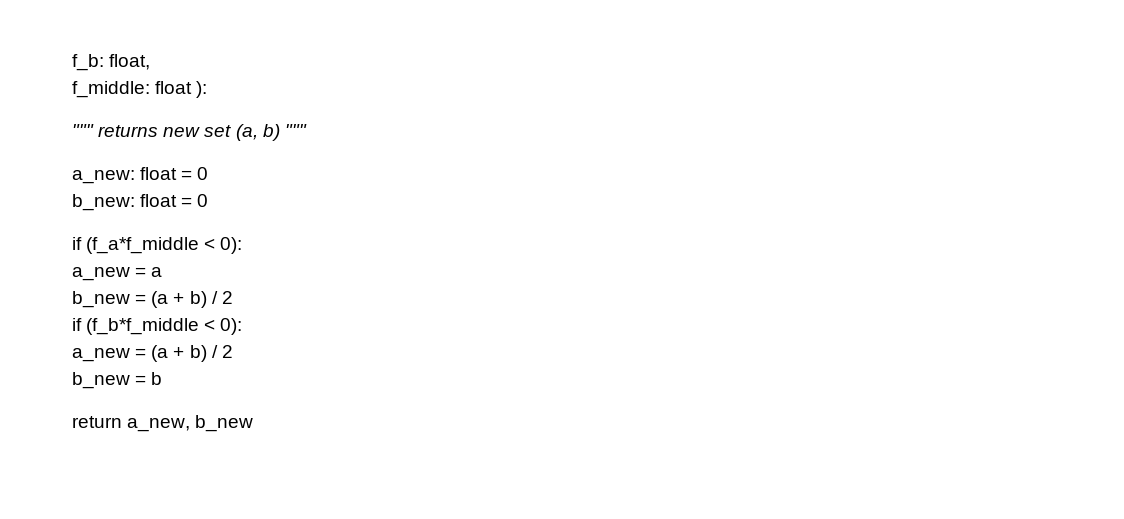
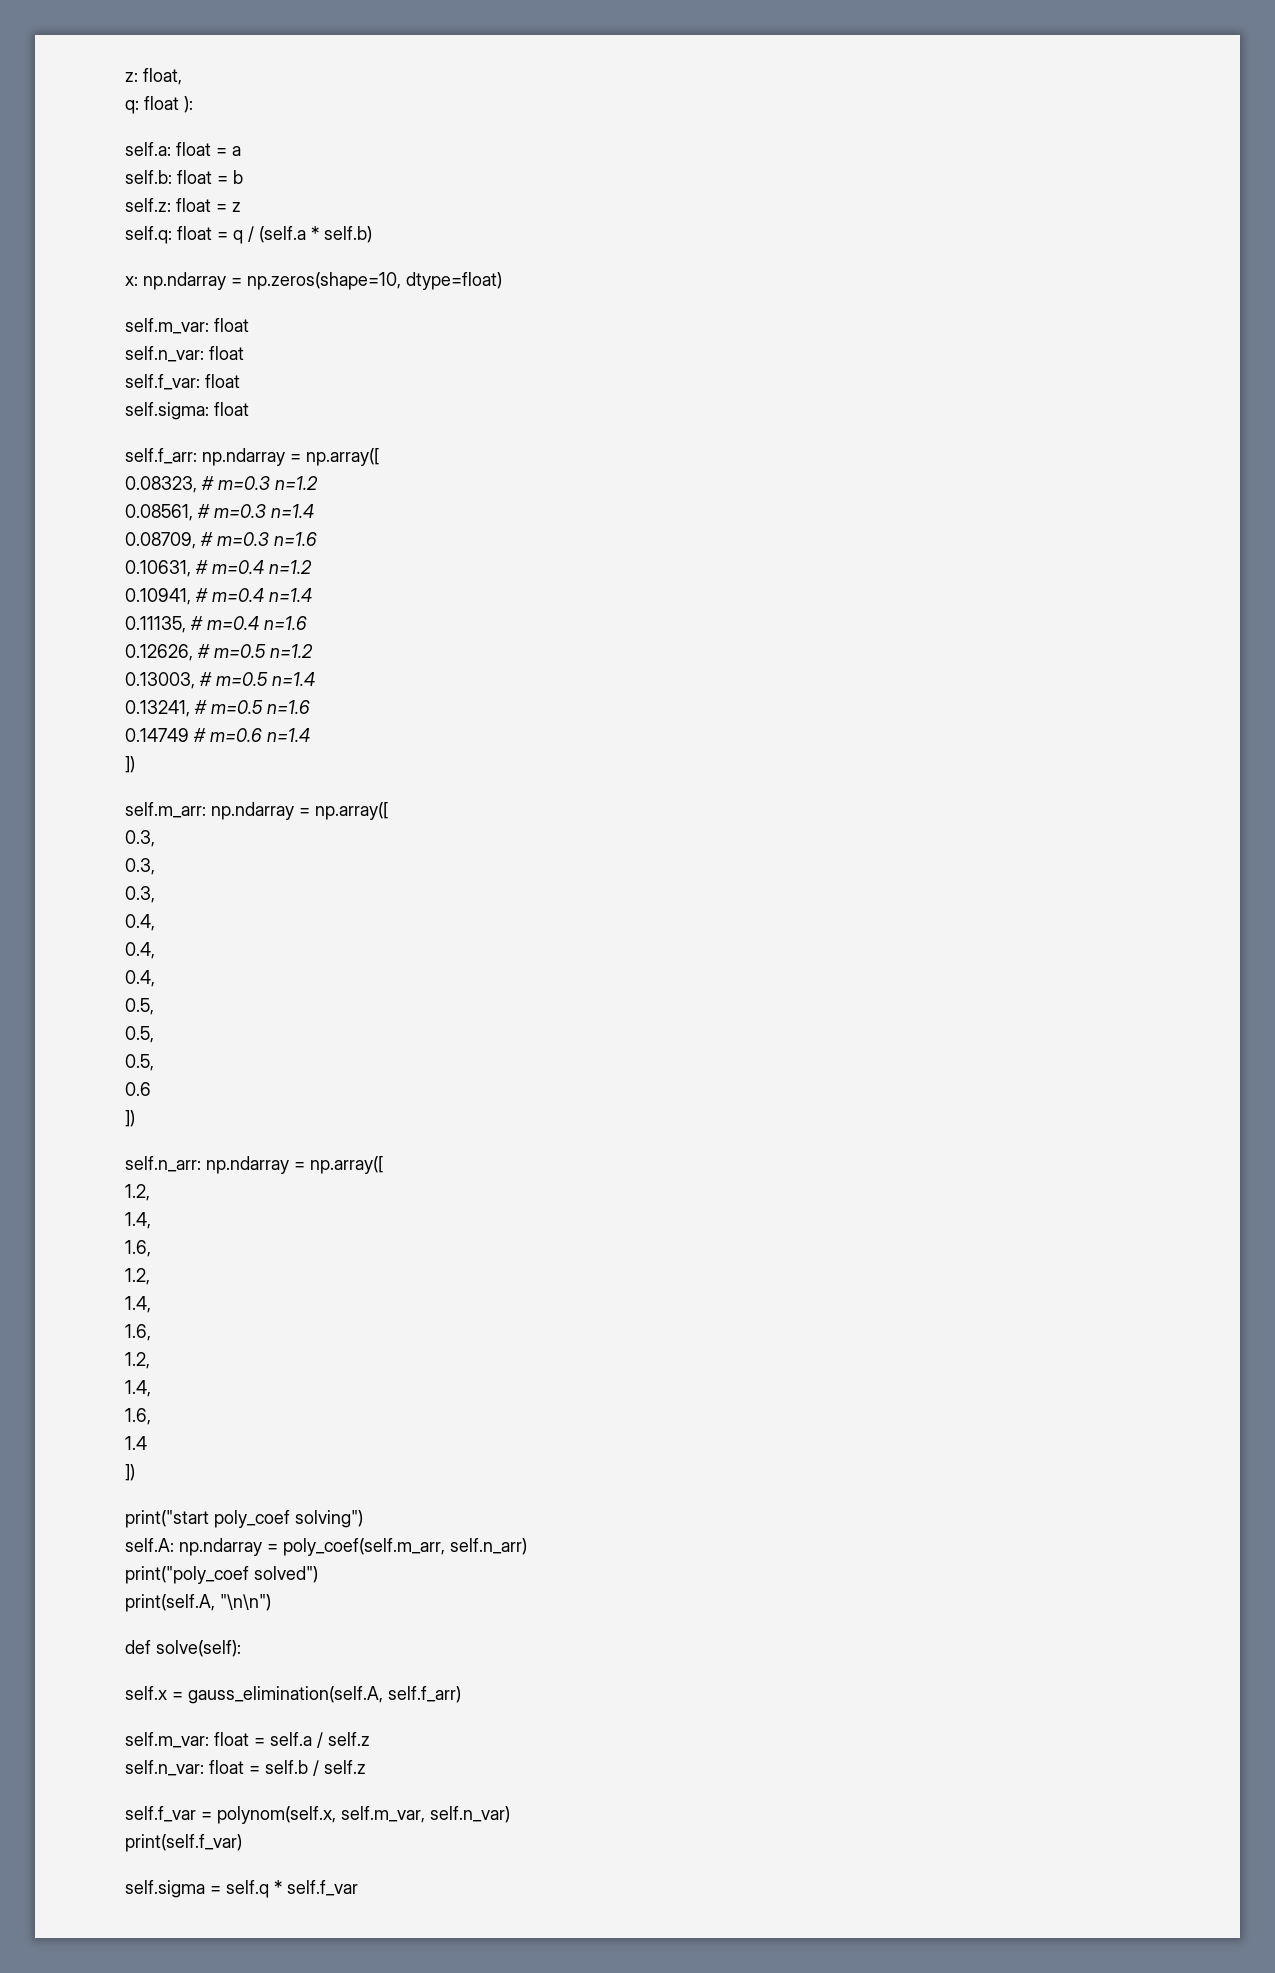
- f_b: float,
+ z: float,
- f_middle: float ):
+ q: float ):
- """ returns new set (a, b) """
- a_new: float = 0
- b_new: float = 0
- if (f_a*f_middle < 0):
- a_new = a
- b_new = (a + b) / 2
- if (f_b*f_middle < 0):
- a_new = (a + b) / 2
- b_new = b
- return a_new, b_new
+ self.a: float = a
+ self.b: float = b
+ self.z: float = z
+ self.q: float = q / (self.a * self.b)
+ x: np.ndarray = np.zeros(shape=10, dtype=float)
+ self.m_var: float
+ self.n_var: float
+ self.f_var: float
+ self.sigma: float
+ self.f_arr: np.ndarray = np.array([
+ 0.08323, # m=0.3 n=1.2
+ 0.08561, # m=0.3 n=1.4
+ 0.08709, # m=0.3 n=1.6
+ 0.10631, # m=0.4 n=1.2
+ 0.10941, # m=0.4 n=1.4
+ 0.11135, # m=0.4 n=1.6
+ 0.12626, # m=0.5 n=1.2
+ 0.13003, # m=0.5 n=1.4
+ 0.13241, # m=0.5 n=1.6
+ 0.14749 # m=0.6 n=1.4
+ ])
+ self.m_arr: np.ndarray = np.array([
+ 0.3,
+ 0.3,
+ 0.3,
+ 0.4,
+ 0.4,
+ 0.4,
+ 0.5,
+ 0.5,
+ 0.5,
+ 0.6
+ ])
+ self.n_arr: np.ndarray = np.array([
+ 1.2,
+ 1.4,
+ 1.6,
+ 1.2,
+ 1.4,
+ 1.6,
+ 1.2,
+ 1.4,
+ 1.6,
+ 1.4
+ ])
+ print("start poly_coef solving")
+ self.A: np.ndarray = poly_coef(self.m_arr, self.n_arr)
+ print("poly_coef solved")
+ print(self.A, "\n\n")
+ def solve(self):
+ self.x = gauss_elimination(self.A, self.f_arr)
+ self.m_var: float = self.a / self.z
+ self.n_var: float = self.b / self.z
+ self.f_var = polynom(self.x, self.m_var, self.n_var)
+ print(self.f_var)
+ self.sigma = self.q * self.f_var

